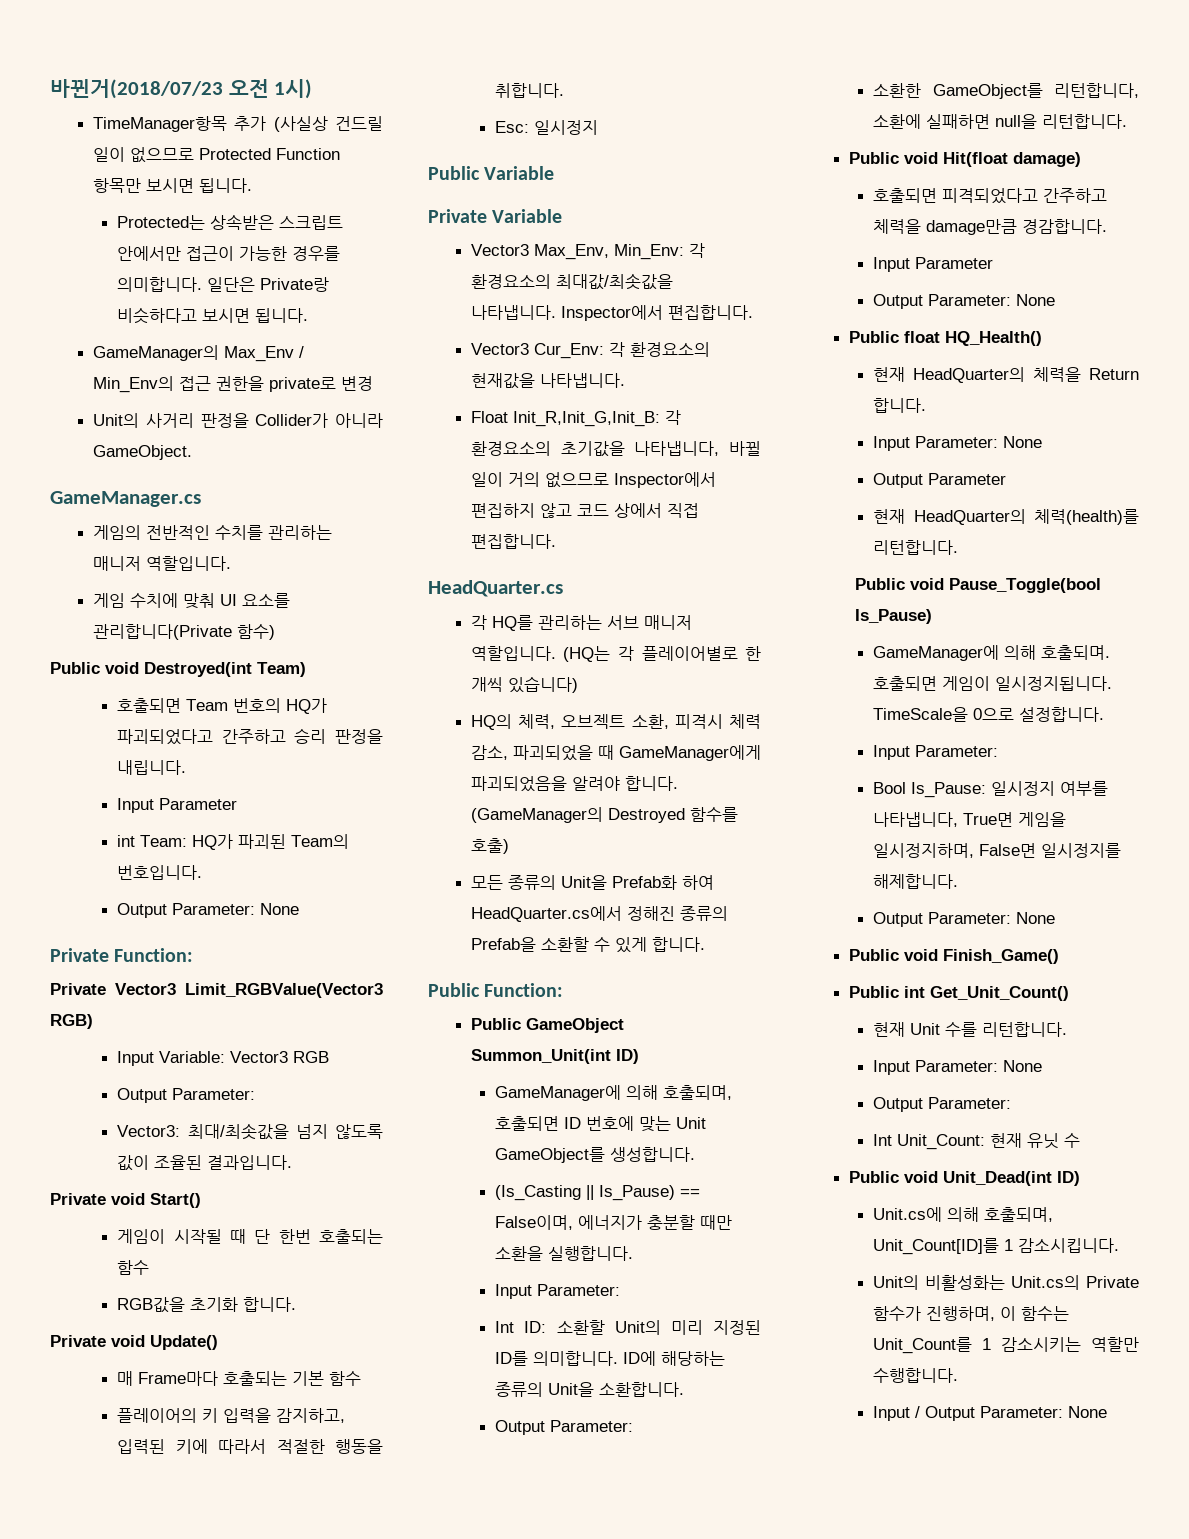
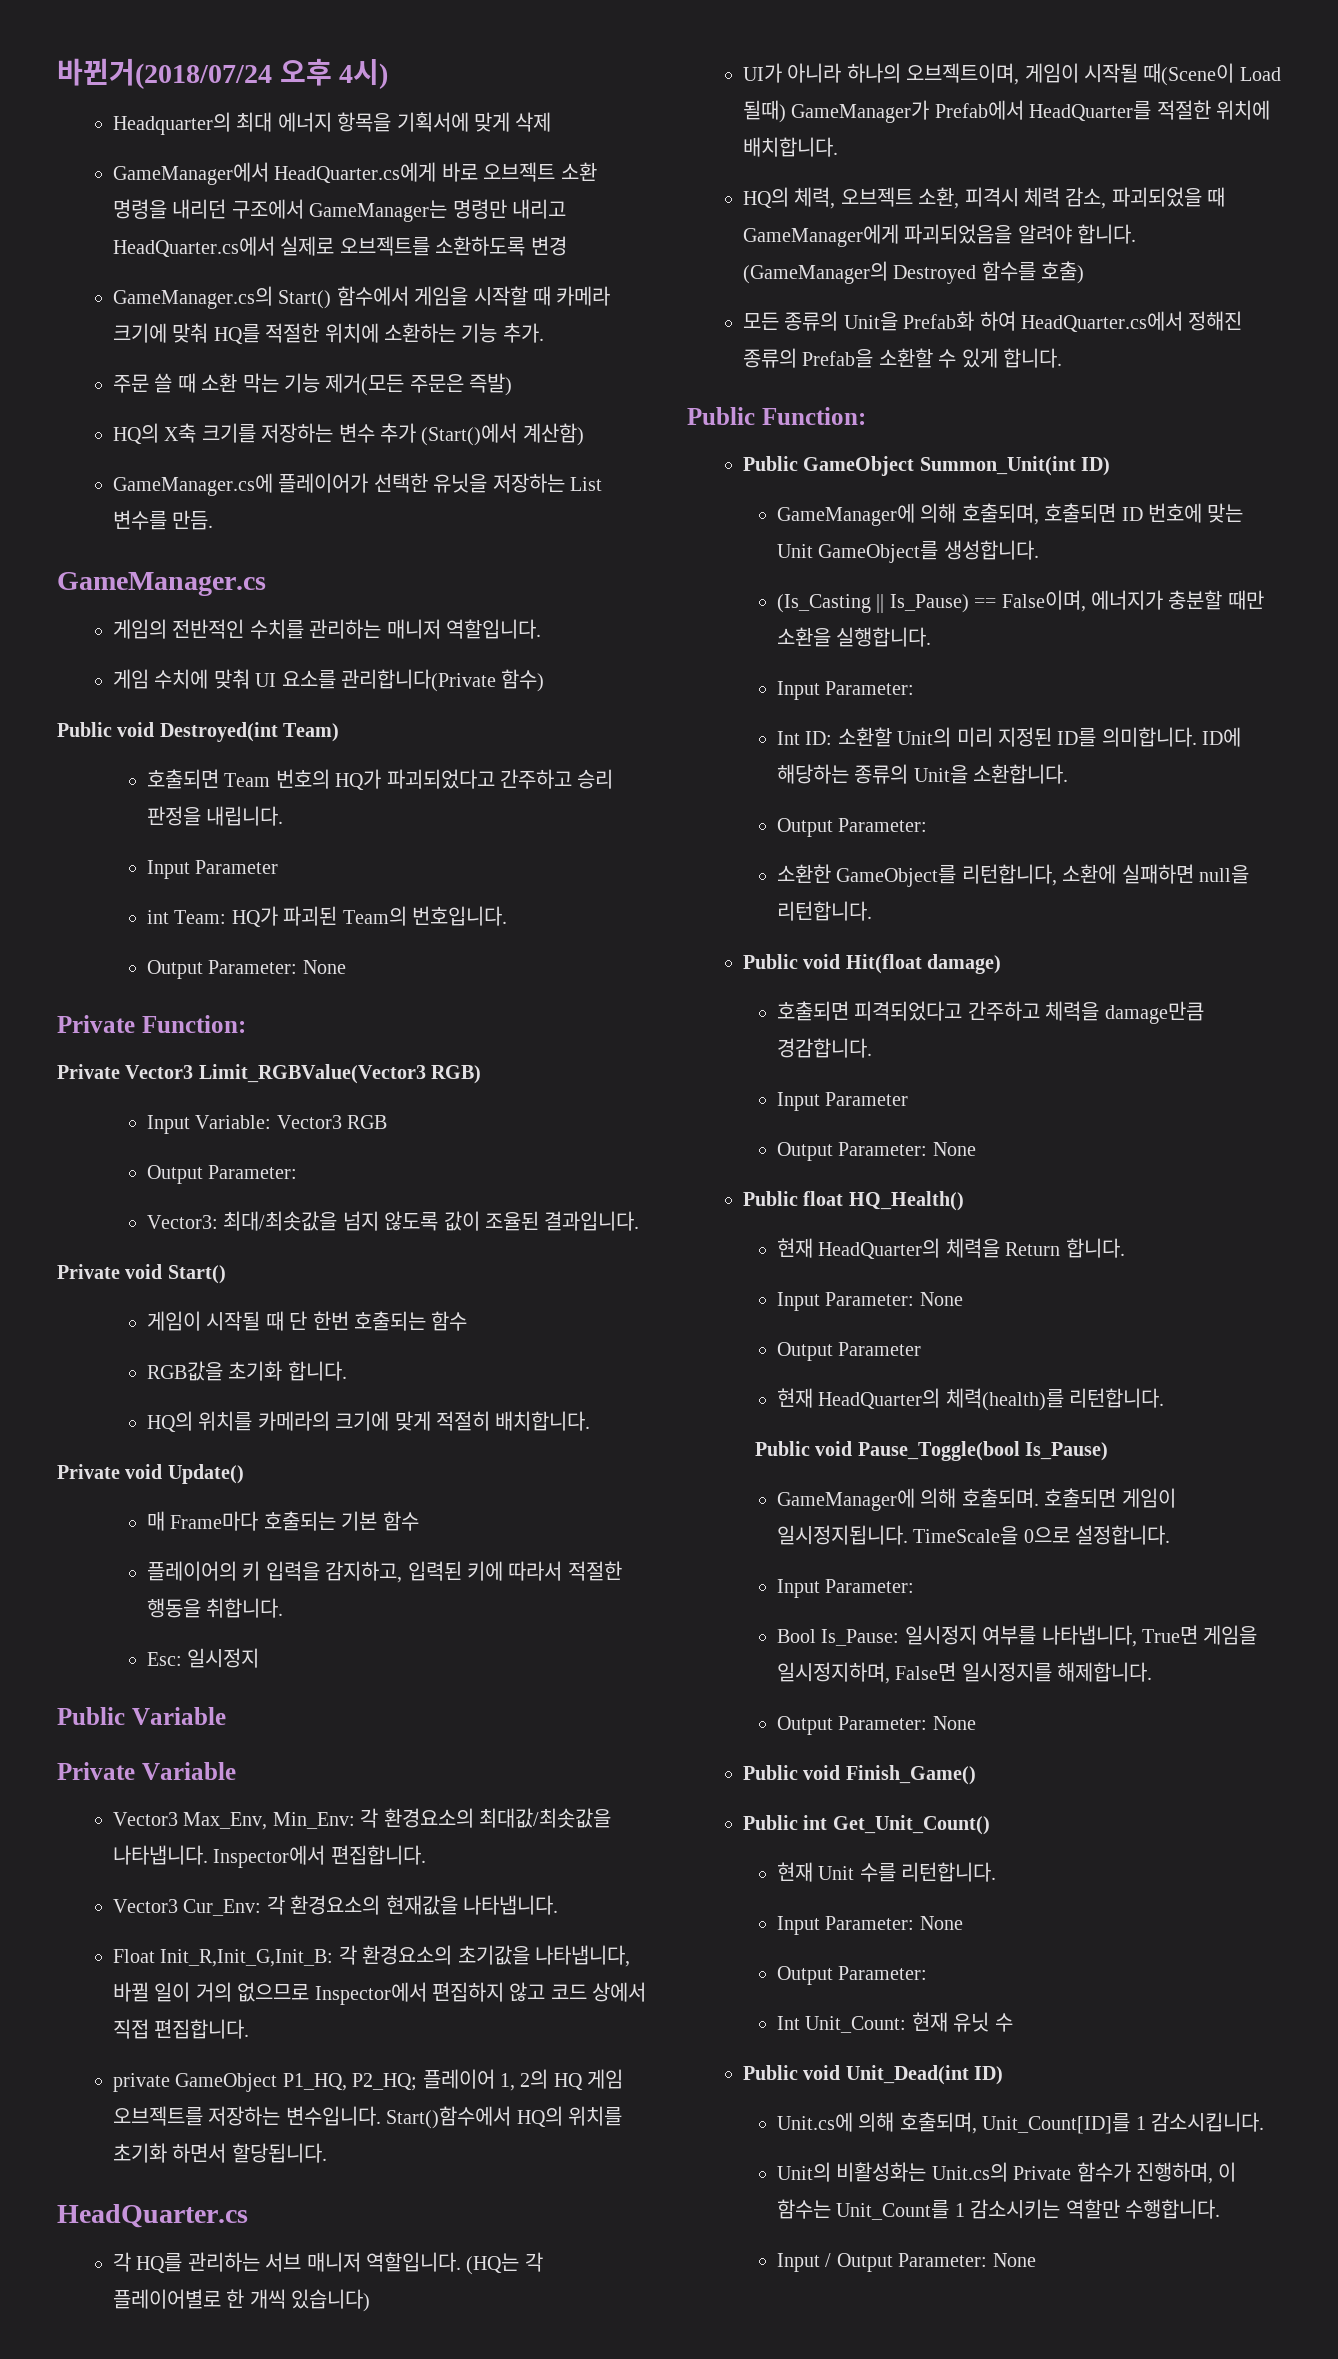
- 바뀐거(2018/07/23 오전 1시)
- TimeManager항목 추가 (사실상 건드릴 일이 없으므로 Protected Function 항목만 보시면 됩니다.
- Protected는 상속받은 스크립트 안에서만 접근이 가능한 경우를 의미합니다. 일단은 Private랑 비슷하다고 보시면 됩니다.
- GameManager의 Max_Env / Min_Env의 접근 권한을 private로 변경
- Unit의 사거리 판정을 Collider가 아니라 GameObject.
+ 바뀐거(2018/07/24 오후 4시)
+ Headquarter의 최대 에너지 항목을 기획서에 맞게 삭제
+ GameManager에서 HeadQuarter.cs에게 바로 오브젝트 소환 명령을 내리던 구조에서 GameManager는 명령만 내리고 HeadQuarter.cs에서 실제로 오브젝트를 소환하도록 변경
+ GameManager.cs의 Start() 함수에서 게임을 시작할 때 카메라 크기에 맞춰 HQ를 적절한 위치에 소환하는 기능 추가.
+ 주문 쓸 때 소환 막는 기능 제거(모든 주문은 즉발)
+ HQ의 X축 크기를 저장하는 변수 추가 (Start()에서 계산함)
+ GameManager.cs에 플레이어가 선택한 유닛을 저장하는 List 변수를 만듬.
+ HQ의 위치를 카메라의 크기에 맞게 적절히 배치합니다.
+ private GameObject P1_HQ, P2_HQ; 플레이어 1, 2의 HQ 게임 오브젝트를 저장하는 변수입니다. Start()함수에서 HQ의 위치를 초기화 하면서 할당됩니다.
+ UI가 아니라 하나의 오브젝트이며, 게임이 시작될 때(Scene이 Load 될때) GameManager가 Prefab에서 HeadQuarter를 적절한 위치에 배치합니다.

